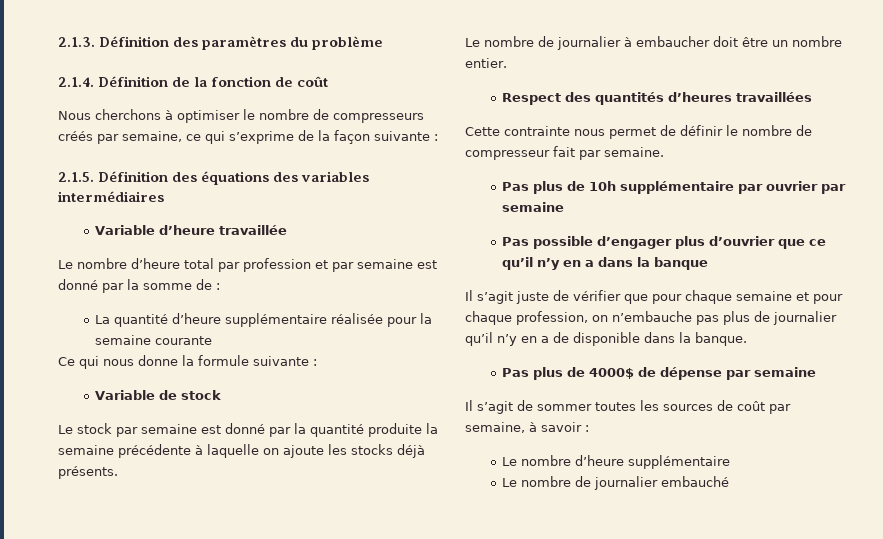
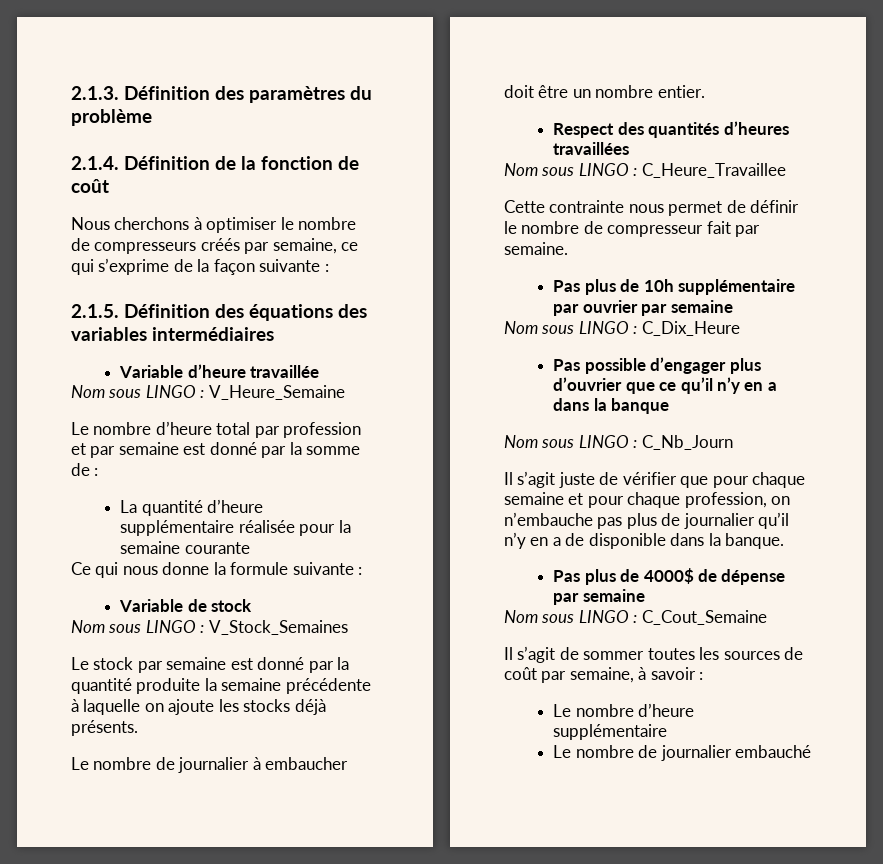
+ Nom sous LINGO : V_Heure_Semaine
+ Nom sous LINGO : V_Stock_Semaines
+ Nom sous LINGO : C_Heure_Travaillee
+ Nom sous LINGO : C_Dix_Heure
+ Nom sous LINGO : C_Nb_Journ
+ Nom sous LINGO : C_Cout_Semaine

